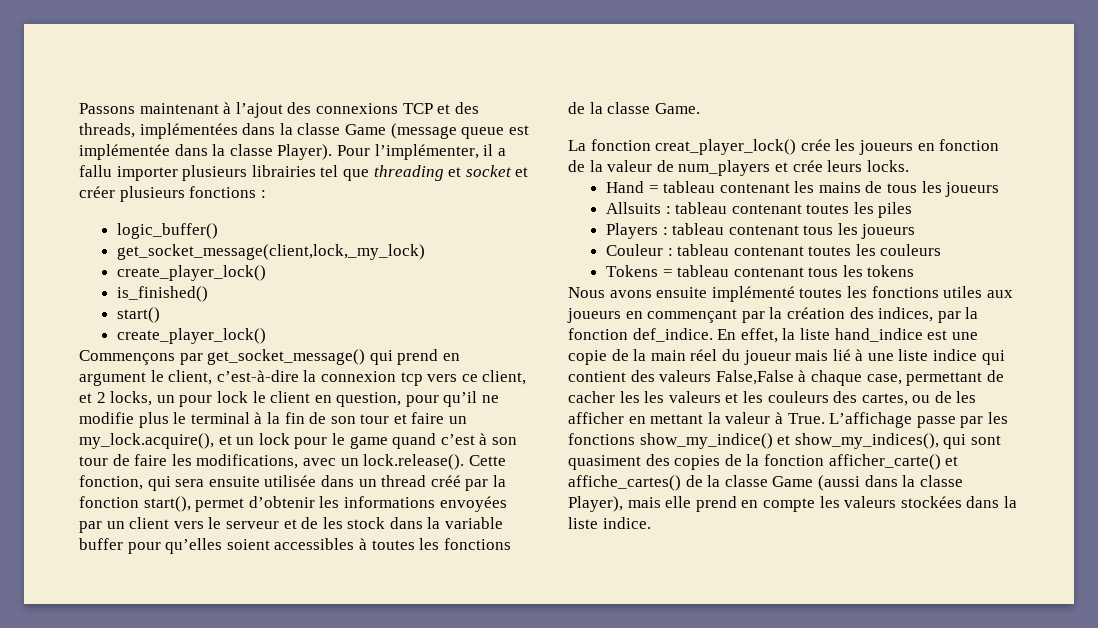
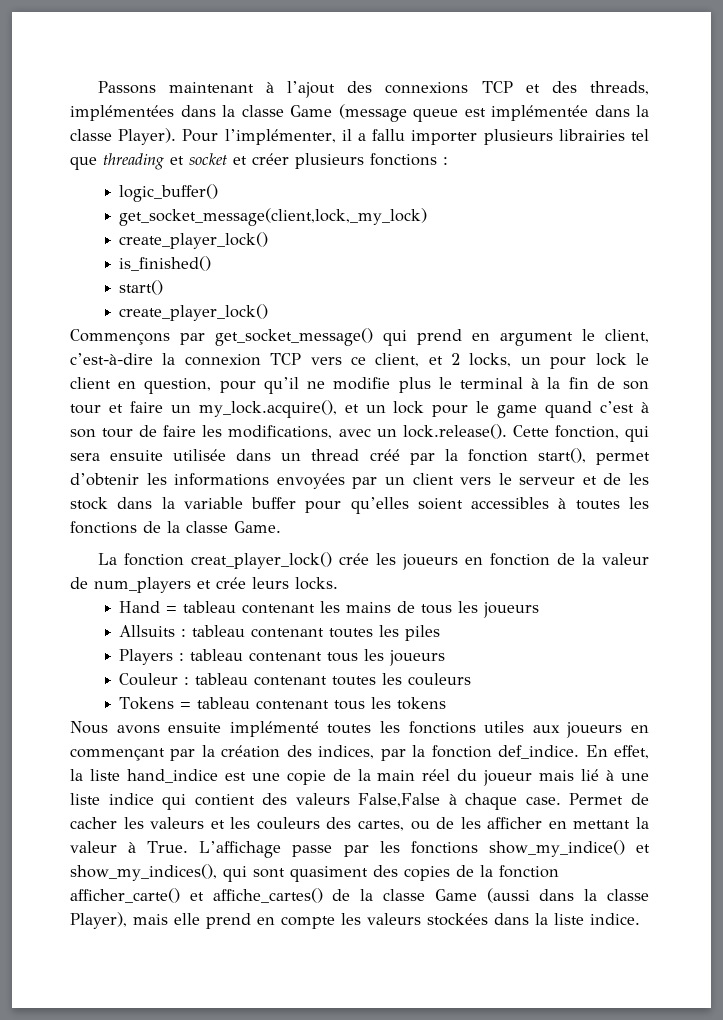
- Commençons par get_socket_message() qui prend en argument le client, c’est-à-dire la connexion tcp vers ce client, et 2 locks, un pour lock le client en question, pour qu’il ne modifie plus le terminal à la fin de son tour et faire un my_lock.acquire(), et un lock pour le game quand c’est à son tour de faire les modifications, avec un lock.release(). Cette fonction, qui sera ensuite utilisée dans un thread créé par la fonction start(), permet d’obtenir les informations envoyées par un client vers le serveur et de les stock dans la variable buffer pour qu’elles soient accessibles à toutes les fonctions de la classe Game.
+ Commençons par get_socket_message() qui prend en argument le client, c’est-à-dire la connexion TCP vers ce client, et 2 locks, un pour lock le client en question, pour qu’il ne modifie plus le terminal à la fin de son tour et faire un my_lock.acquire(), et un lock pour le game quand c’est à son tour de faire les modifications, avec un lock.release(). Cette fonction, qui sera ensuite utilisée dans un thread créé par la fonction start(), permet d’obtenir les informations envoyées par un client vers le serveur et de les stock dans la variable buffer pour qu’elles soient accessibles à toutes les fonctions de la classe Game.
- En effet, la liste hand_indice est une copie de la main réel du joueur mais lié à une liste indice qui contient des valeurs False,False à chaque case, permettant de cacher les les valeurs et les couleurs des cartes, ou de les afficher en mettant la valeur à True.
+ En effet, la liste hand_indice est une copie de la main réel du joueur mais lié à une liste indice qui contient des valeurs False,False à chaque case. Permet de cacher les valeurs et les couleurs des cartes, ou de les afficher en mettant la valeur à True.

